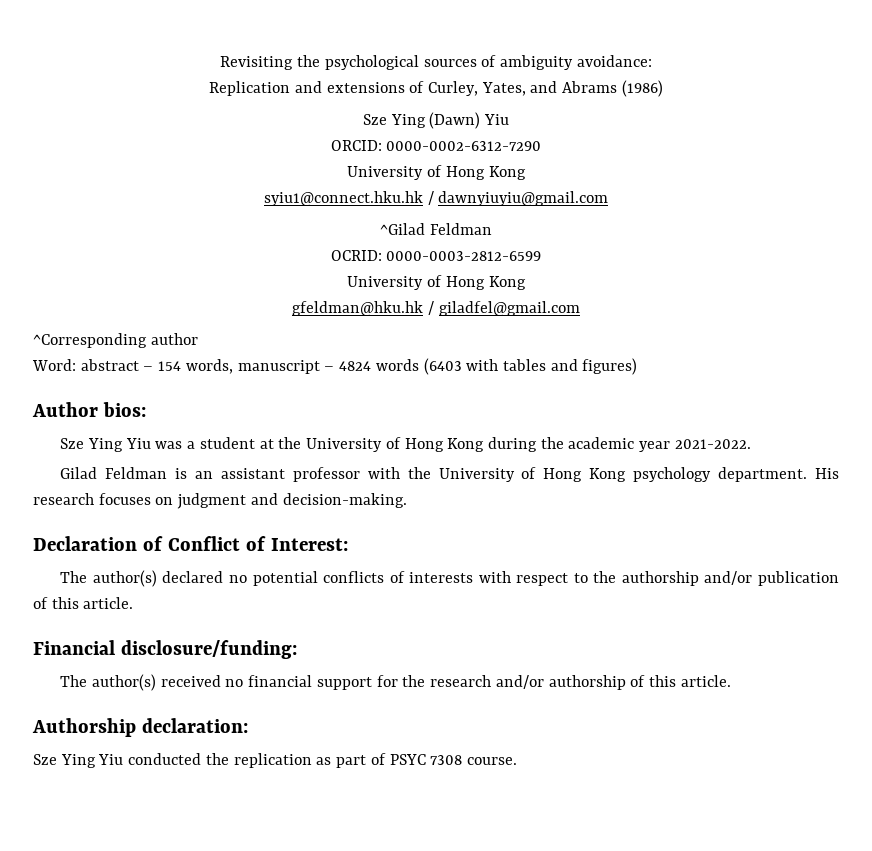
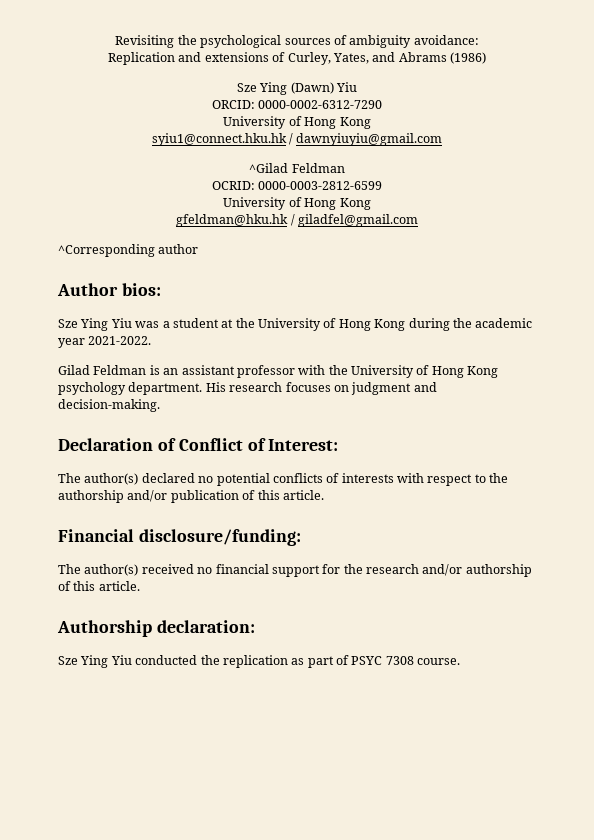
- Word: abstract – 154 words, manuscript – 4824 words (6403 with tables and figures)

